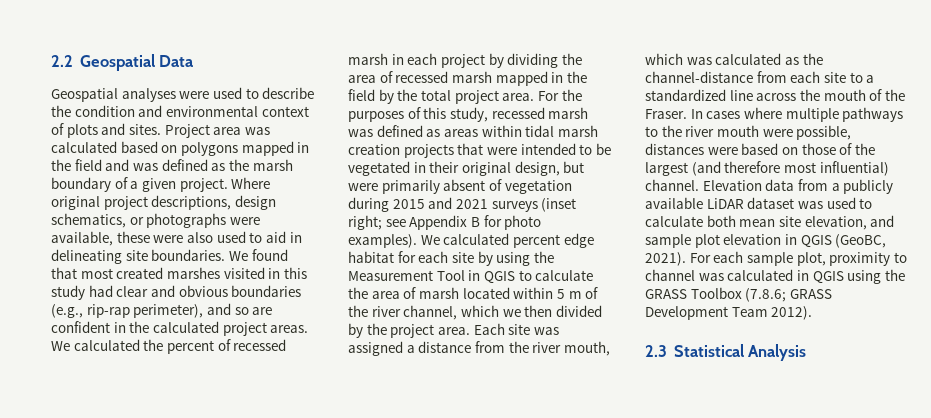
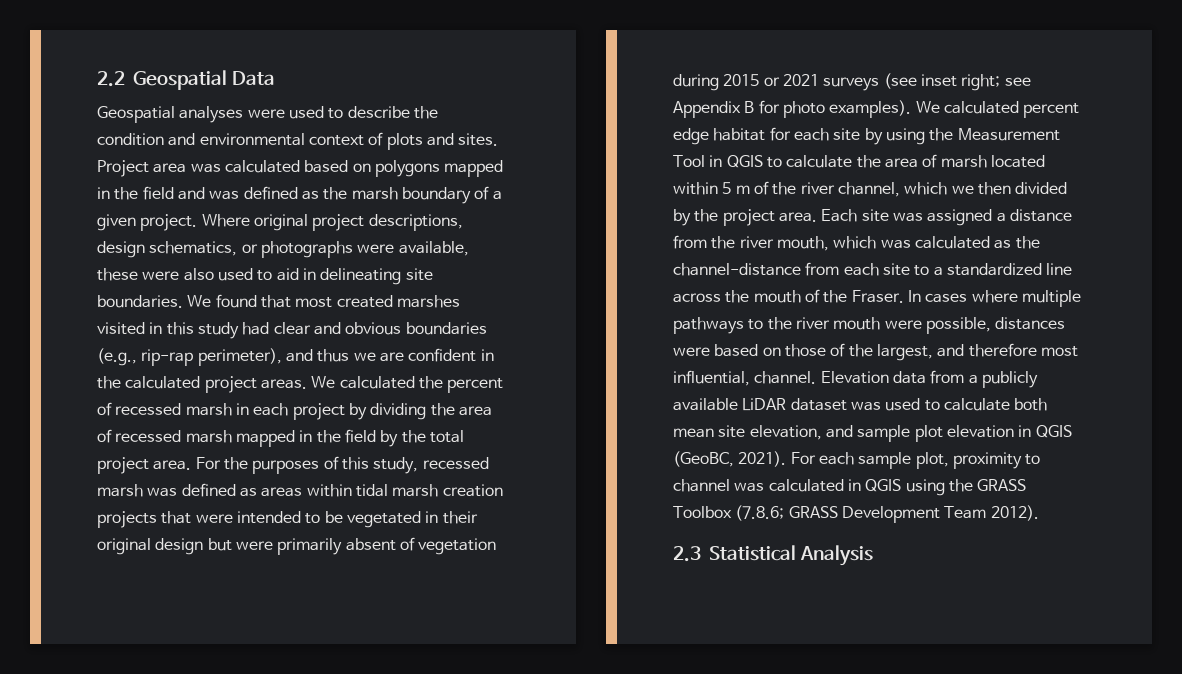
- We found that most created marshes visited in this study had clear and obvious boundaries (e.g., rip-rap perimeter), and so are confident in the calculated project areas.
+ We found that most created marshes visited in this study had clear and obvious boundaries (e.g., rip-rap perimeter), and thus we are confident in the calculated project areas.
- For the purposes of this study, recessed marsh was defined as areas within tidal marsh creation projects that were intended to be vegetated in their original design, but were primarily absent of vegetation during 2015 and 2021 surveys (inset right; see Appendix B for photo examples).
+ For the purposes of this study, recessed marsh was defined as areas within tidal marsh creation projects that were intended to be vegetated in their original design but were primarily absent of vegetation during 2015 or 2021 surveys (see inset right; see Appendix B for photo examples).
- In cases where multiple pathways to the river mouth were possible, distances were based on those of the largest (and therefore most influential) channel.
+ In cases where multiple pathways to the river mouth were possible, distances were based on those of the largest, and therefore most influential, channel.

